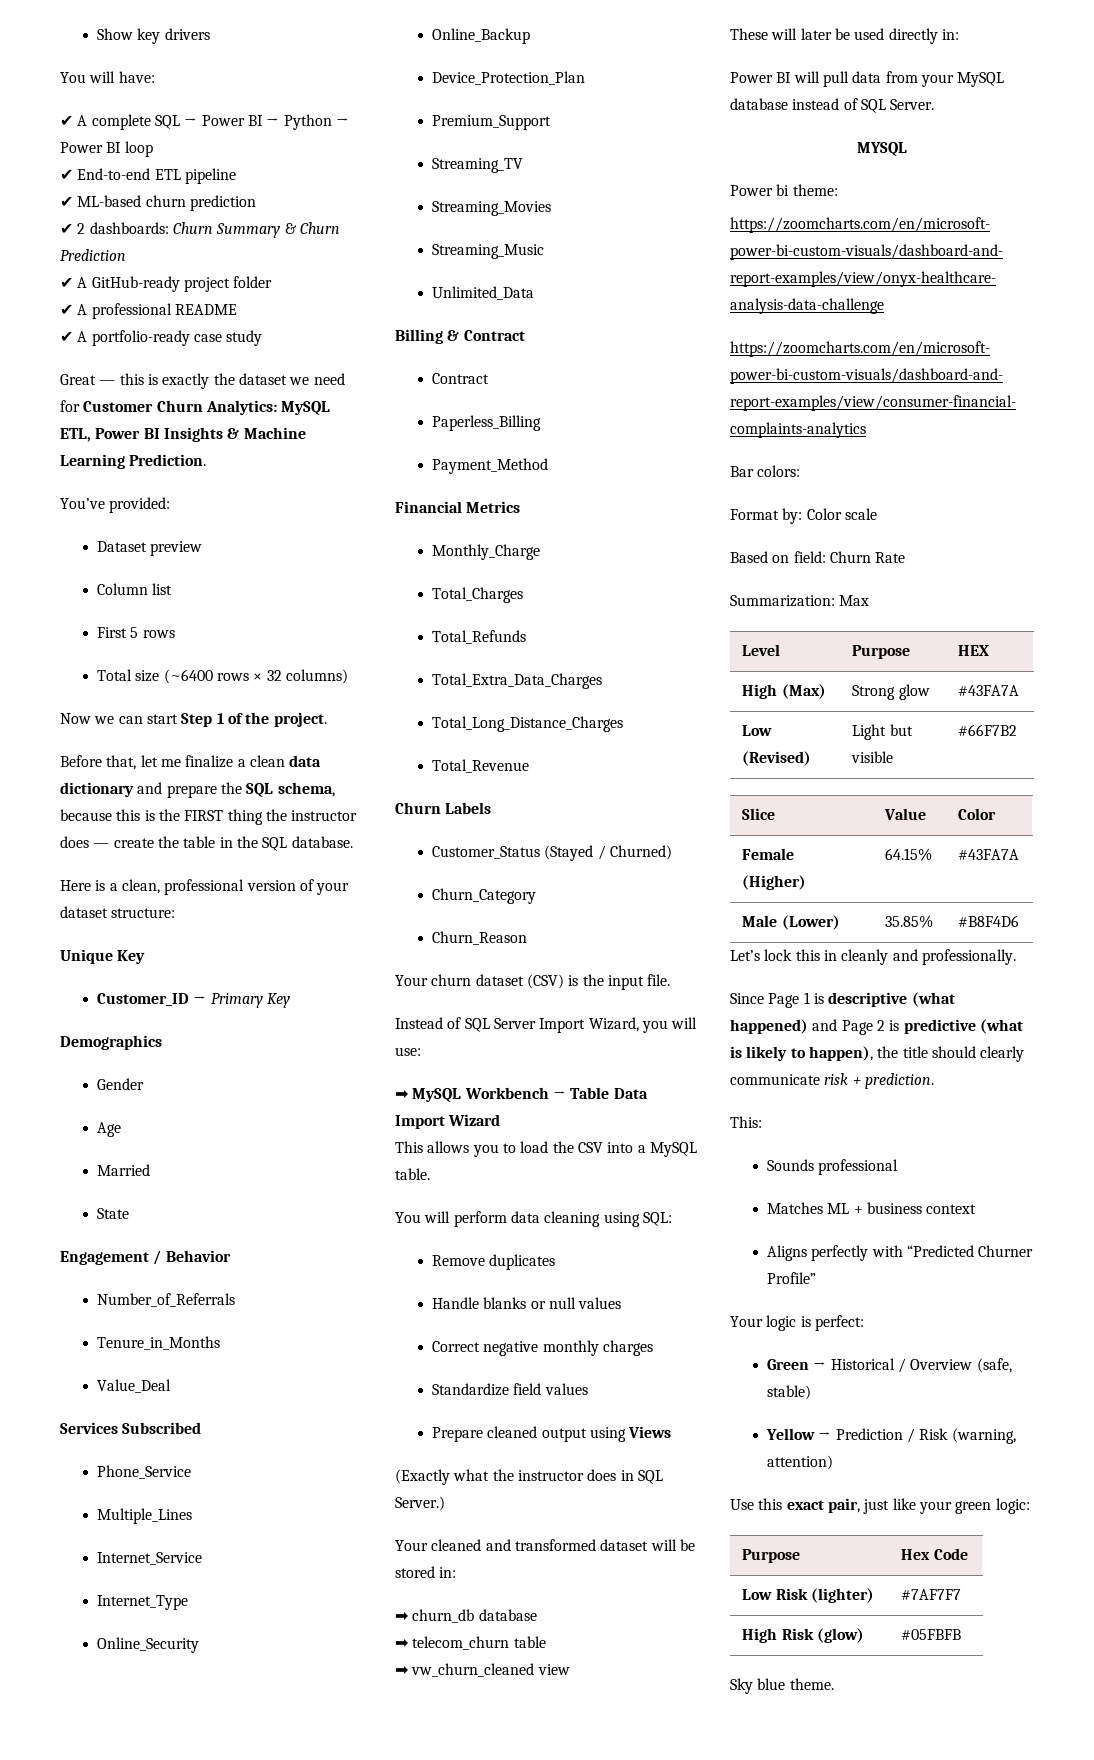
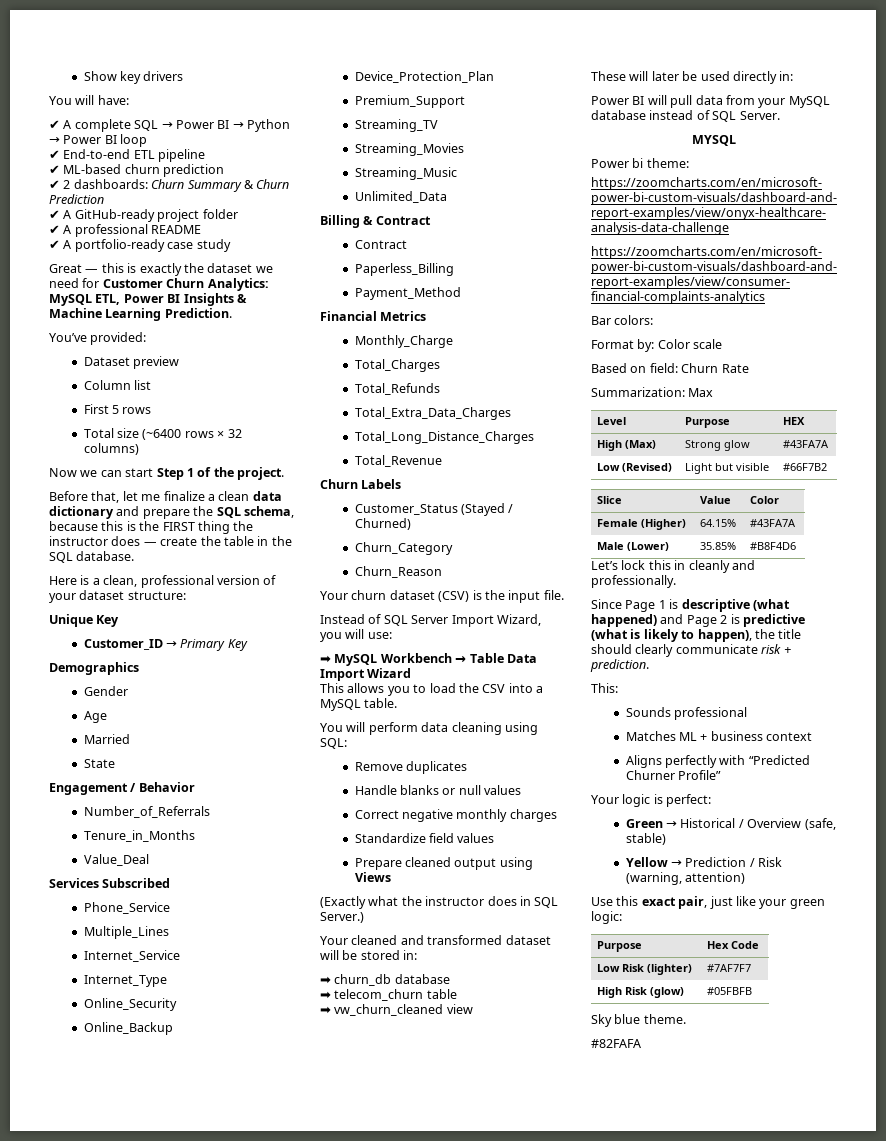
+ #82FAFA

